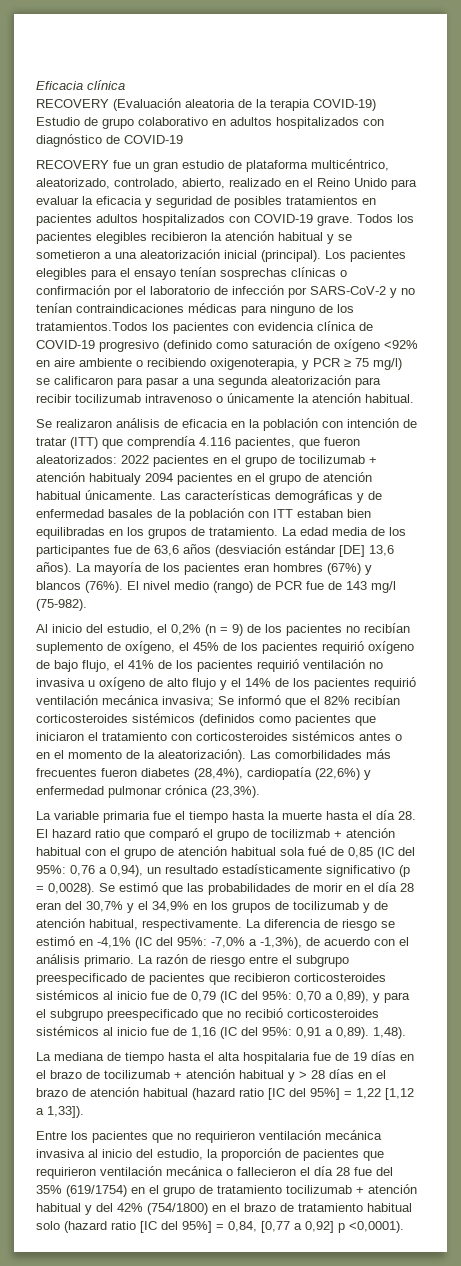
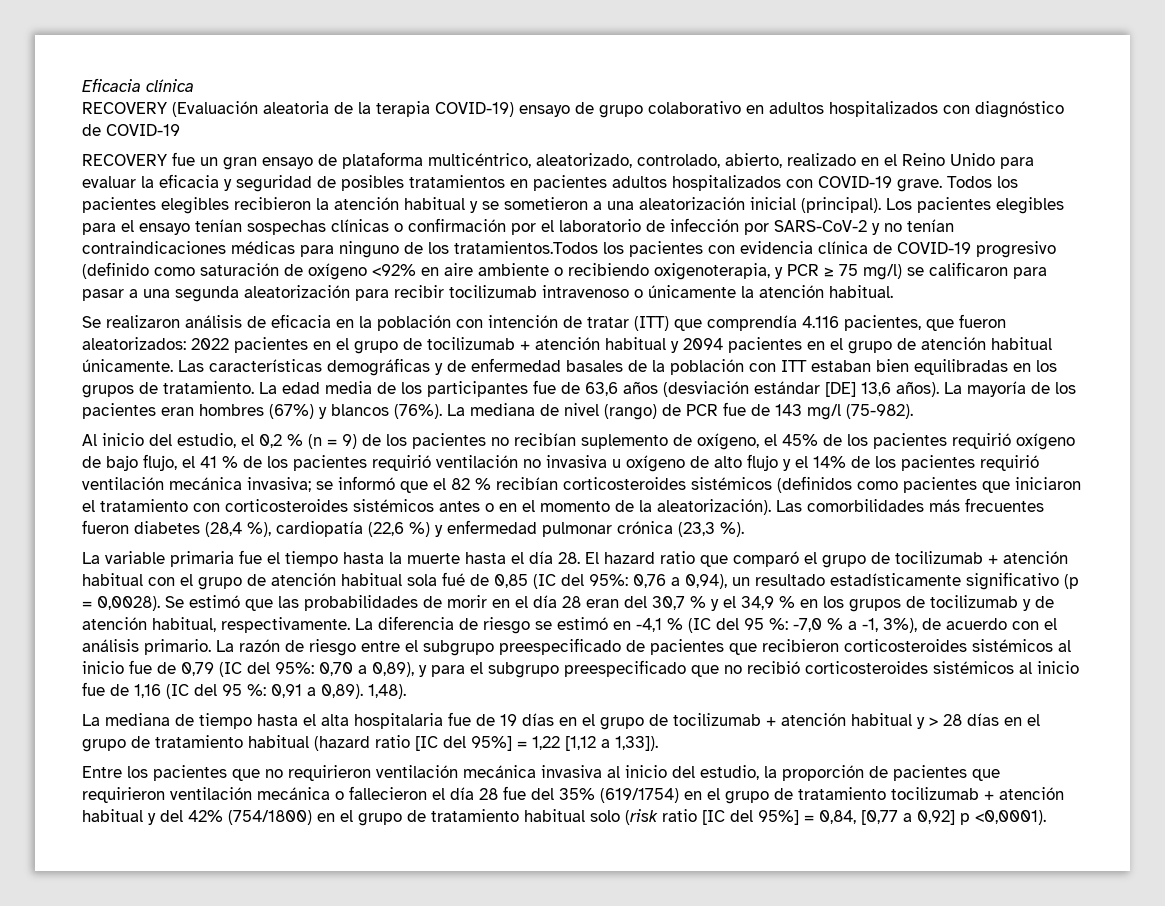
- RECOVERY (Evaluación aleatoria de la terapia COVID-19) Estudio de grupo colaborativo en adultos hospitalizados con diagnóstico de COVID-19
+ RECOVERY (Evaluación aleatoria de la terapia COVID-19) ensayo de grupo colaborativo en adultos hospitalizados con diagnóstico de COVID-19
- RECOVERY fue un gran estudio de plataforma multicéntrico, aleatorizado, controlado, abierto, realizado en el Reino Unido para evaluar la eficacia y seguridad de posibles tratamientos en pacientes adultos hospitalizados con COVID-19 grave.
+ RECOVERY fue un gran ensayo de plataforma multicéntrico, aleatorizado, controlado, abierto, realizado en el Reino Unido para evaluar la eficacia y seguridad de posibles tratamientos en pacientes adultos hospitalizados con COVID-19 grave.
- Los pacientes elegibles para el ensayo tenían sosprechas clínicas o confirmación por el laboratorio de infección por SARS-CoV-2 y no tenían contraindicaciones médicas para ninguno de los tratamientos.Todos los pacientes con evidencia clínica de COVID-19 progresivo (definido como saturación de oxígeno <92% en aire ambiente o recibiendo oxigenoterapia, y PCR ≥ 75 mg/l) se calificaron para pasar a una segunda aleatorización para recibir tocilizumab intravenoso o únicamente la atención habitual.
+ Los pacientes elegibles para el ensayo tenían sospechas clínicas o confirmación por el laboratorio de infección por SARS-CoV-2 y no tenían contraindicaciones médicas para ninguno de los tratamientos.Todos los pacientes con evidencia clínica de COVID-19 progresivo (definido como saturación de oxígeno <92% en aire ambiente o recibiendo oxigenoterapia, y PCR ≥ 75 mg/l) se calificaron para pasar a una segunda aleatorización para recibir tocilizumab intravenoso o únicamente la atención habitual.
- Se realizaron análisis de eficacia en la población con intención de tratar (ITT) que comprendía 4.116 pacientes, que fueron aleatorizados: 2022 pacientes en el grupo de tocilizumab + atención habitualy 2094 pacientes en el grupo de atención habitual únicamente.
+ Se realizaron análisis de eficacia en la población con intención de tratar (ITT) que comprendía 4.116 pacientes, que fueron aleatorizados: 2022 pacientes en el grupo de tocilizumab + atención habitual y 2094 pacientes en el grupo de atención habitual únicamente.
- El nivel medio (rango) de PCR fue de 143 mg/l (75-982).
+ La mediana de nivel (rango) de PCR fue de 143 mg/l (75-982).
- Al inicio del estudio, el 0,2% (n = 9) de los pacientes no recibían suplemento de oxígeno, el 45% de los pacientes requirió oxígeno de bajo flujo, el 41% de los pacientes requirió ventilación no invasiva u oxígeno de alto flujo y el 14% de los pacientes requirió ventilación mecánica invasiva;
+ Al inicio del estudio, el 0,2 % (n = 9) de los pacientes no recibían suplemento de oxígeno, el 45% de los pacientes requirió oxígeno de bajo flujo, el 41 % de los pacientes requirió ventilación no invasiva u oxígeno de alto flujo y el 14% de los pacientes requirió ventilación mecánica invasiva;
- Se informó que el 82% recibían corticosteroides sistémicos (definidos como pacientes que iniciaron el tratamiento con corticosteroides sistémicos antes o en el momento de la aleatorización).
+ se informó que el 82 % recibían corticosteroides sistémicos (definidos como pacientes que iniciaron el tratamiento con corticosteroides sistémicos antes o en el momento de la aleatorización).
- Las comorbilidades más frecuentes fueron diabetes (28,4%), cardiopatía (22,6%) y enfermedad pulmonar crónica (23,3%).
+ Las comorbilidades más frecuentes fueron diabetes (28,4 %), cardiopatía (22,6 %) y enfermedad pulmonar crónica (23,3 %).
- La variable primaria fue el tiempo hasta la muerte hasta el día 28. El hazard ratio que comparó el grupo de tocilizmab + atención habitual con el grupo de atención habitual sola fué de 0,85 (IC del 95%: 0,76 a 0,94), un resultado estadísticamente significativo (p = 0,0028).
+ La variable primaria fue el tiempo hasta la muerte hasta el día 28. El hazard ratio que comparó el grupo de tocilizumab + atención habitual con el grupo de atención habitual sola fué de 0,85 (IC del 95%: 0,76 a 0,94), un resultado estadísticamente significativo (p = 0,0028).
- Se estimó que las probabilidades de morir en el día 28 eran del 30,7% y el 34,9% en los grupos de tocilizumab y de atención habitual, respectivamente.
+ Se estimó que las probabilidades de morir en el día 28 eran del 30,7 % y el 34,9 % en los grupos de tocilizumab y de atención habitual, respectivamente.
- La diferencia de riesgo se estimó en -4,1% (IC del 95%: -7,0% a -1,3%), de acuerdo con el análisis primario.
+ La diferencia de riesgo se estimó en -4,1 % (IC del 95 %: -7,0 % a -1, 3%), de acuerdo con el análisis primario.
- La razón de riesgo entre el subgrupo preespecificado de pacientes que recibieron corticosteroides sistémicos al inicio fue de 0,79 (IC del 95%: 0,70 a 0,89), y para el subgrupo preespecificado que no recibió corticosteroides sistémicos al inicio fue de 1,16 (IC del 95%: 0,91 a 0,89).
+ La razón de riesgo entre el subgrupo preespecificado de pacientes que recibieron corticosteroides sistémicos al inicio fue de 0,79 (IC del 95%: 0,70 a 0,89), y para el subgrupo preespecificado que no recibió corticosteroides sistémicos al inicio fue de 1,16 (IC del 95 %: 0,91 a 0,89).
- La mediana de tiempo hasta el alta hospitalaria fue de 19 días en el brazo de tocilizumab + atención habitual y > 28 días en el brazo de atención habitual (hazard ratio [IC del 95%] = 1,22 [1,12 a 1,33]).
+ La mediana de tiempo hasta el alta hospitalaria fue de 19 días en el grupo de tocilizumab + atención habitual y > 28 días en el grupo de tratamiento habitual (hazard ratio [IC del 95%] = 1,22 [1,12 a 1,33]).
- Entre los pacientes que no requirieron ventilación mecánica invasiva al inicio del estudio, la proporción de pacientes que requirieron ventilación mecánica o fallecieron el día 28 fue del 35% (619/1754) en el grupo de tratamiento tocilizumab + atención habitual y del 42% (754/1800) en el brazo de tratamiento habitual solo (hazard ratio [IC del 95%] = 0,84, [0,77 a 0,92] p <0,0001).
+ Entre los pacientes que no requirieron ventilación mecánica invasiva al inicio del estudio, la proporción de pacientes que requirieron ventilación mecánica o fallecieron el día 28 fue del 35% (619/1754) en el grupo de tratamiento tocilizumab + atención habitual y del 42% (754/1800) en el grupo de tratamiento habitual solo (risk ratio [IC del 95%] = 0,84, [0,77 a 0,92] p <0,0001).

